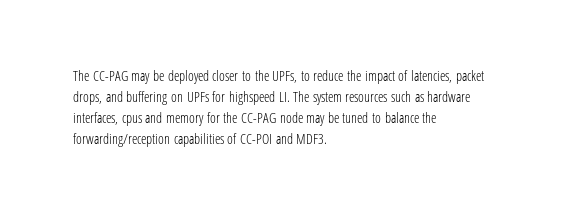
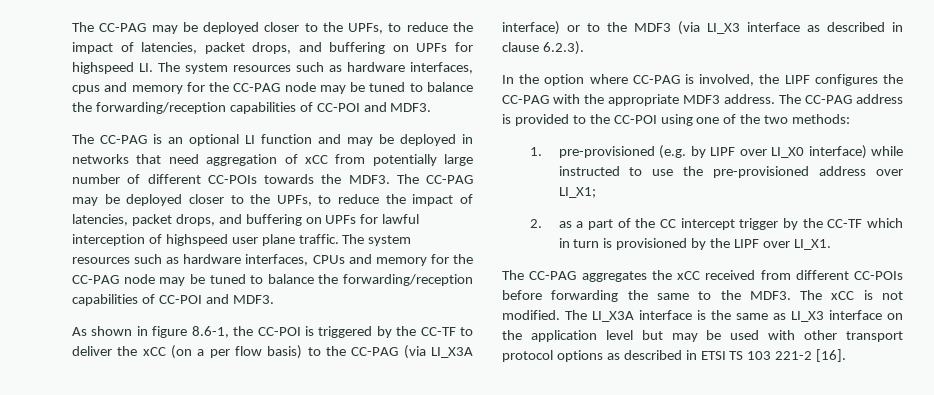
+ The CC-PAG is an optional LI function and may be deployed in networks that need aggregation of xCC from potentially large number of different CC-POIs towards the MDF3. The CC-PAG may be deployed closer to the UPFs, to reduce the impact of latencies, packet drops, and buffering on UPFs for lawful interception of highspeed user plane traffic. The system resources such as hardware interfaces, CPUs and memory for the CC-PAG node may be tuned to balance the forwarding/reception capabilities of CC-POI and MDF3.
+ As shown in figure 8.6-1, the CC-POI is triggered by the CC-TF to deliver the xCC (on a per flow basis) to the CC-PAG (via LI_X3A interface) or to the MDF3 (via LI_X3 interface as described in clause 6.2.3).
+ In the option where CC-PAG is involved, the LIPF configures the CC-PAG with the appropriate MDF3 address. The CC-PAG address is provided to the CC-POI using one of the two methods:
+ 1. pre-provisioned (e.g. by LIPF over LI_X0 interface) while instructed to use the pre-provisioned address over LI_X1;
+ 2. as a part of the CC intercept trigger by the CC-TF which in turn is provisioned by the LIPF over LI_X1.
+ The CC-PAG aggregates the xCC received from different CC-POIs before forwarding the same to the MDF3. The xCC is not modified. The LI_X3A interface is the same as LI_X3 interface on the application level but may be used with other transport protocol options as described in ETSI TS 103 221-2 [16].

